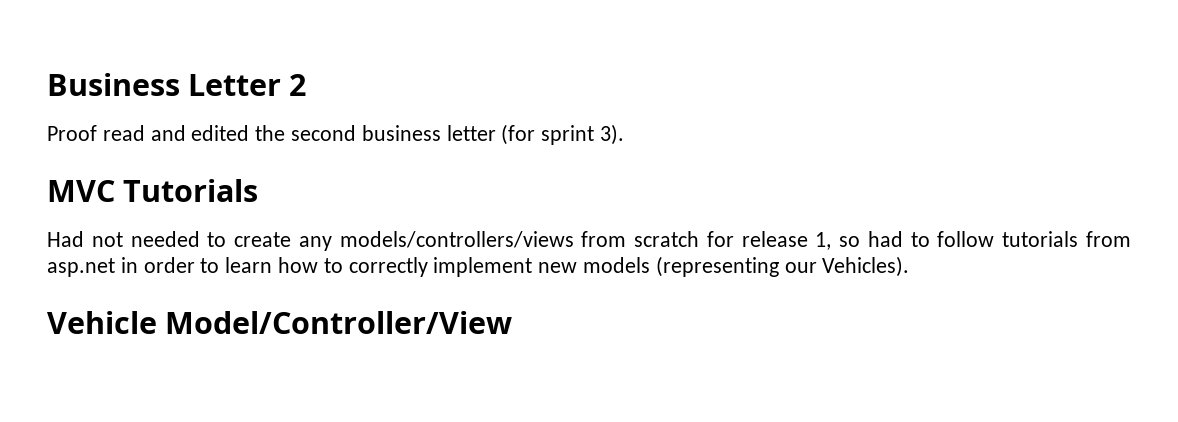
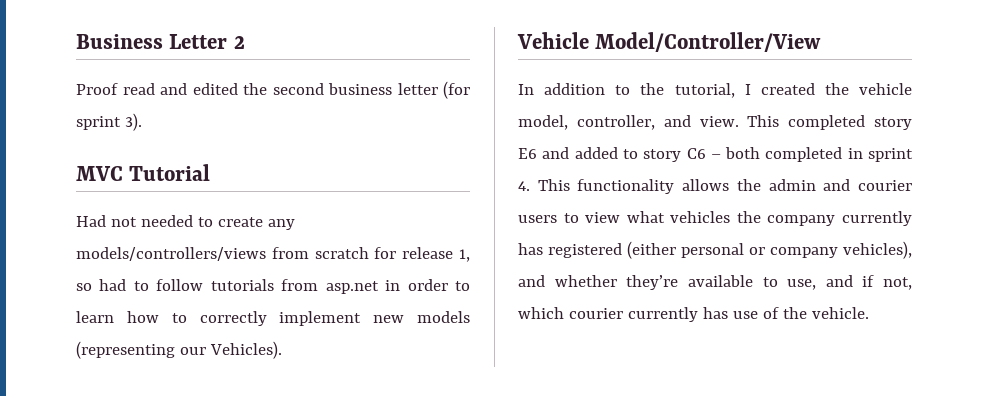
- MVC Tutorials
+ MVC Tutorial
+ In addition to the tutorial, I created the vehicle model, controller, and view. This completed story E6 and added to story C6 – both completed in sprint 4. This functionality allows the admin and courier users to view what vehicles the company currently has registered (either personal or company vehicles), and whether they’re available to use, and if not, which courier currently has use of the vehicle.

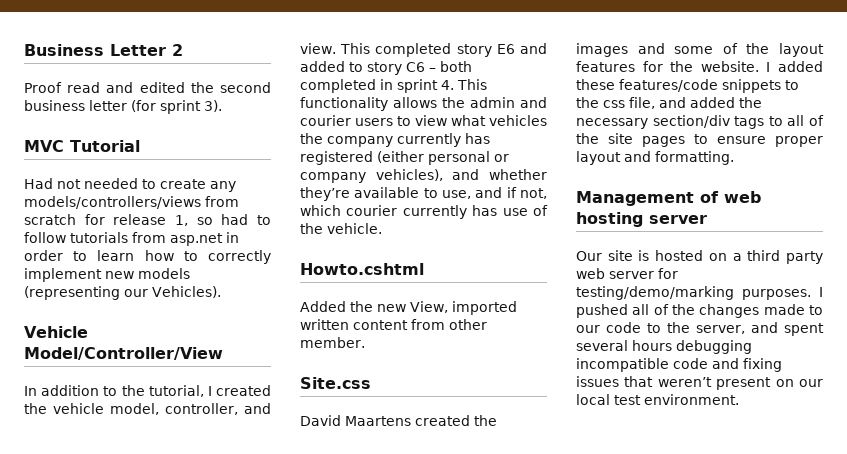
+ Howto.cshtml
+ Added the new View, imported written content from other member.
+ Site.css
+ David Maartens created the images and some of the layout features for the website. I added these features/code snippets to the css file, and added the necessary section/div tags to all of the site pages to ensure proper layout and formatting.
+ Management of web hosting server
+ Our site is hosted on a third party web server for testing/demo/marking purposes. I pushed all of the changes made to our code to the server, and spent several hours debugging incompatible code and fixing issues that weren’t present on our local test environment.

